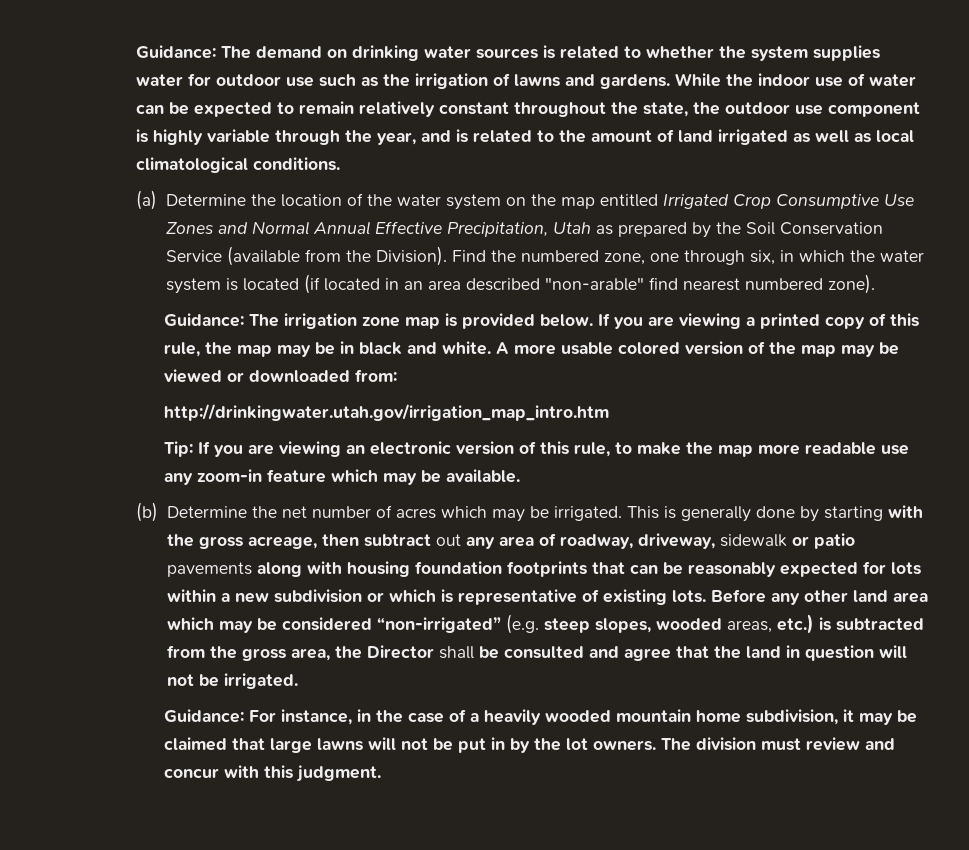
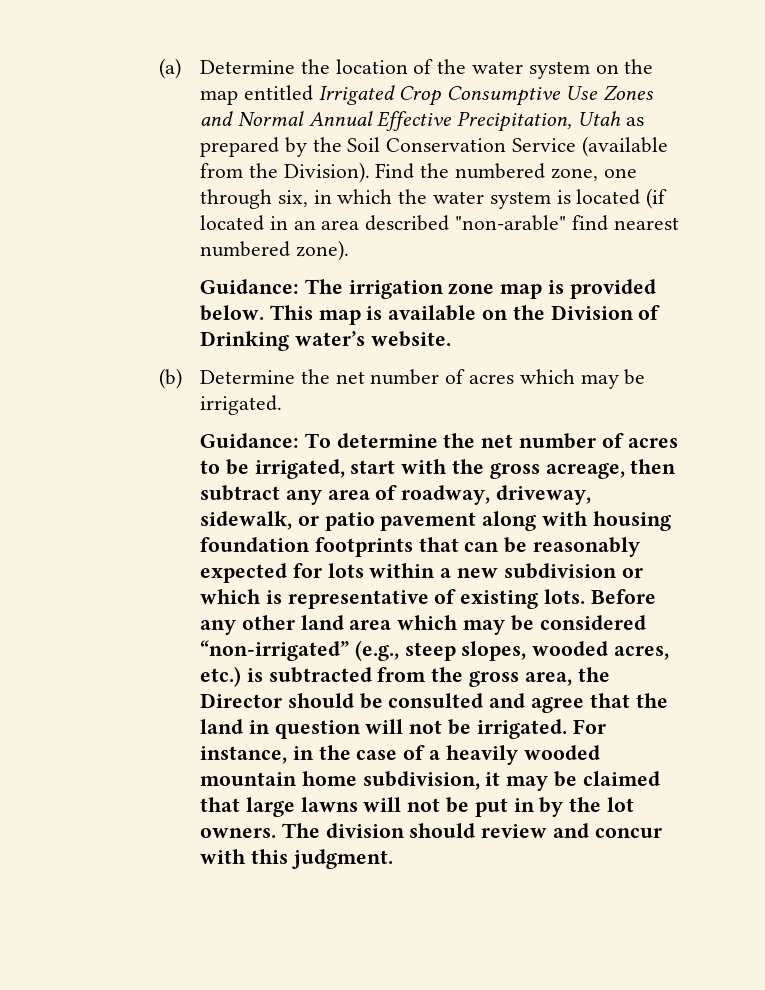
- Guidance: The demand on drinking water sources is related to whether the system supplies water for outdoor use such as the irrigation of lawns and gardens. While the indoor use of water can be expected to remain relatively constant throughout the state, the outdoor use component is highly variable through the year, and is related to the amount of land irrigated as well as local climatological conditions.
- If you are viewing a printed copy of this rule, the map may be in black and white. A more usable colored version of the map may be viewed or downloaded from:
- http://drinkingwater.utah.gov/irrigation_map_intro.htm
- Tip: If you are viewing an electronic version of this rule, to make the map more readable use any zoom-in feature which may be available.
+ This map is available on the Division of Drinking water’s website.
- (b) Determine the net number of acres which may be irrigated. This is generally done by starting with the gross acreage, then subtract out any area of roadway, driveway, sidewalk or patio pavements along with housing foundation footprints that can be reasonably expected for lots within a new subdivision or which is representative of existing lots.
+ (b) Determine the net number of acres which may be irrigated.
+ Guidance: To determine the net number of acres to be irrigated, start with the gross acreage, then subtract any area of roadway, driveway, sidewalk, or patio pavement along with housing foundation footprints that can be reasonably expected for lots within a new subdivision or which is representative of existing lots.
- Before any other land area which may be considered “non-irrigated” (e.g. steep slopes, wooded areas, etc.) is subtracted from the gross area, the Director shall be consulted and agree that the land in question will not be irrigated.
- Guidance:
+ Before any other land area which may be considered “non-irrigated” (e.g., steep slopes, wooded acres, etc.) is subtracted from the gross area, the Director should be consulted and agree that the land in question will not be irrigated.
- The division must review and concur with this judgment.
+ The division should review and concur with this judgment.

